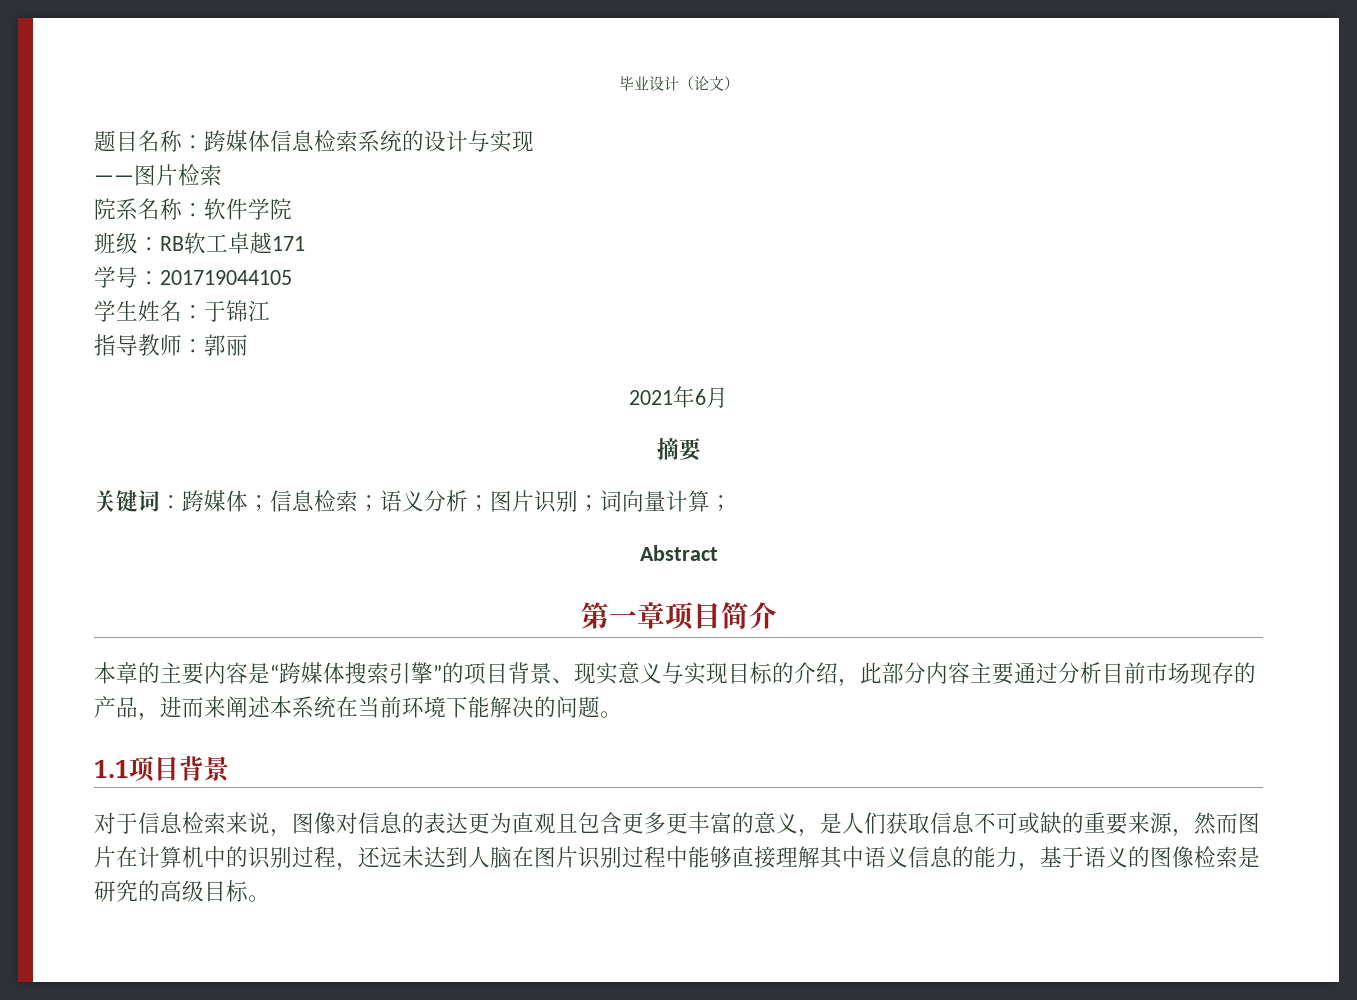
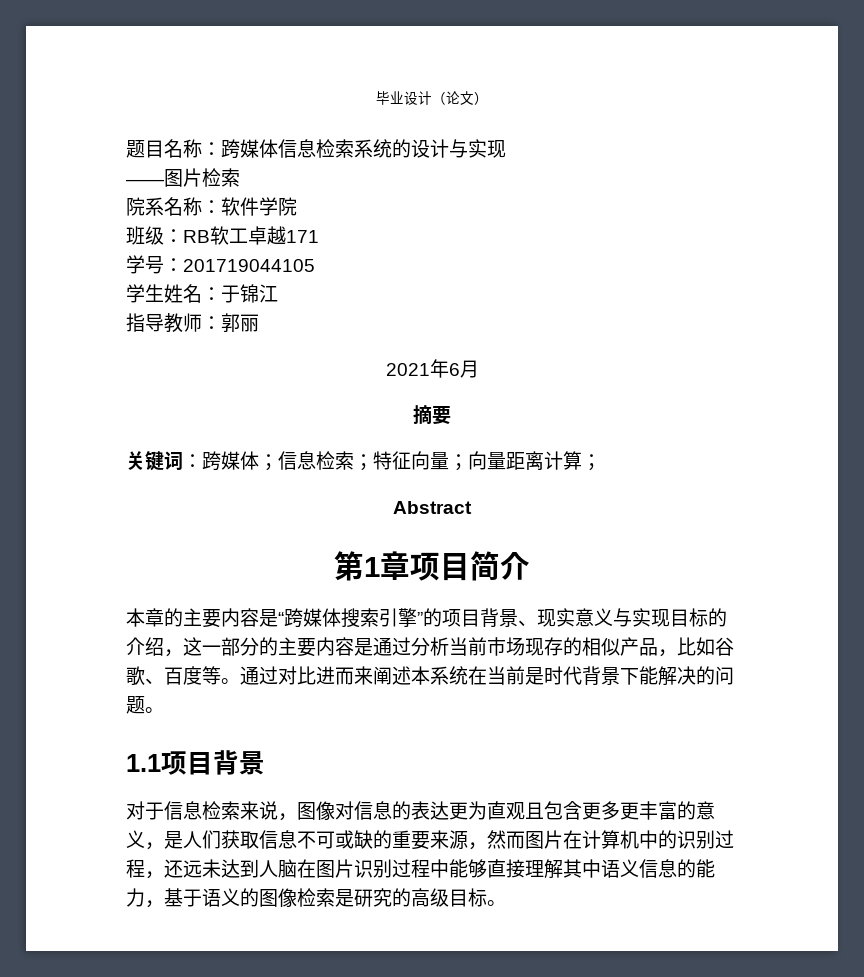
- 关键词：跨媒体；信息检索；语义分析；图片识别；词向量计算；
+ 关键词：跨媒体；信息检索；特征向量；向量距离计算；
- 第一章项目简介
+ 第1章项目简介
- 本章的主要内容是“跨媒体搜索引擎”的项目背景、现实意义与实现目标的介绍，此部分内容主要通过分析目前市场现存的产品，进而来阐述本系统在当前环境下能解决的问题。
+ 本章的主要内容是“跨媒体搜索引擎”的项目背景、现实意义与实现目标的介绍，这一部分的主要内容是通过分析当前市场现存的相似产品，比如谷歌、百度等。通过对比进而来阐述本系统在当前是时代背景下能解决的问题。

